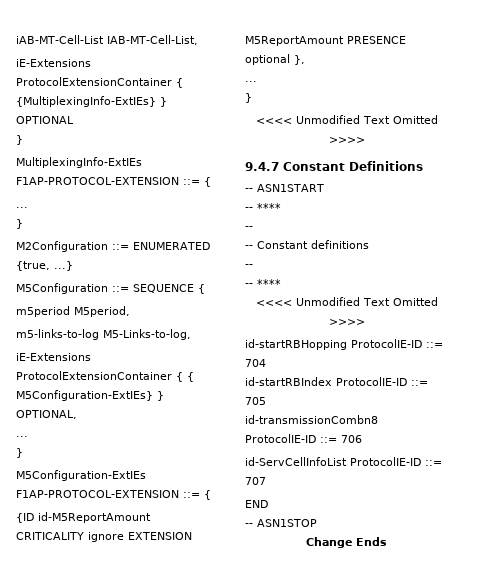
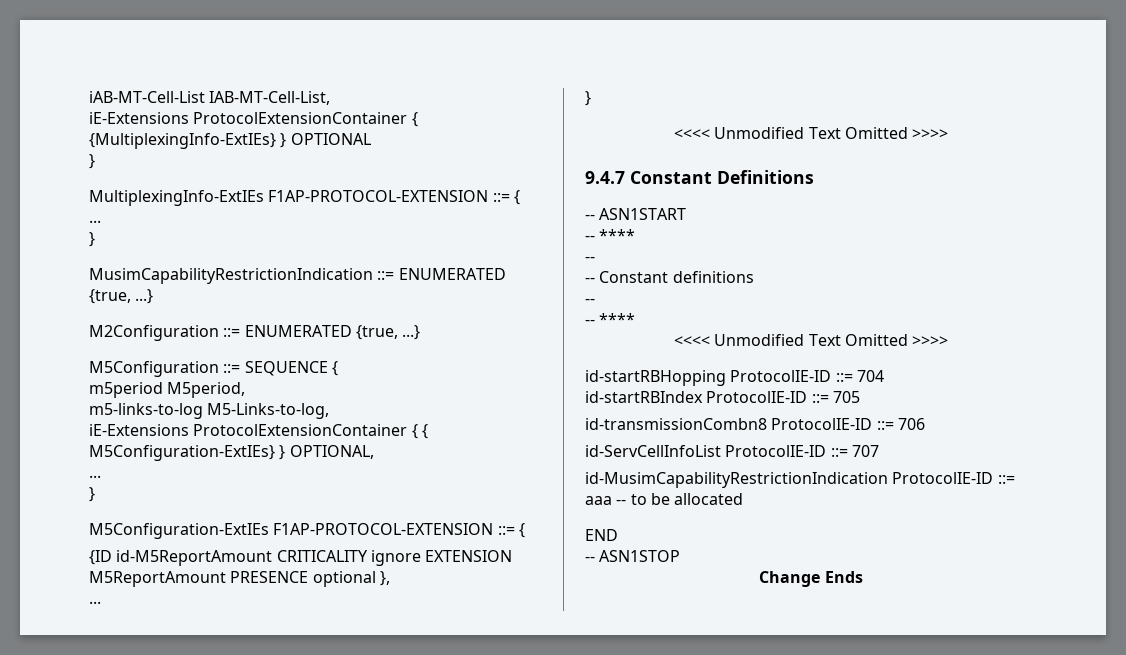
+ MusimCapabilityRestrictionIndication ::= ENUMERATED {true, ...}
+ id-MusimCapabilityRestrictionIndication ProtocolIE-ID ::= aaa -- to be allocated

